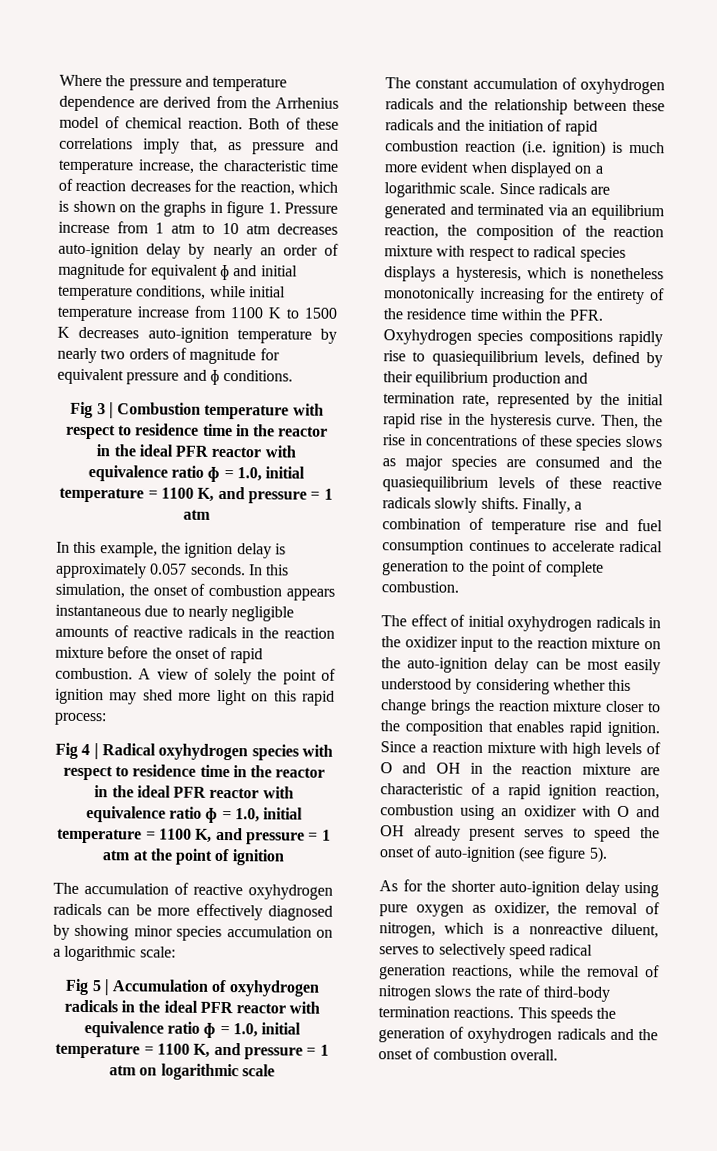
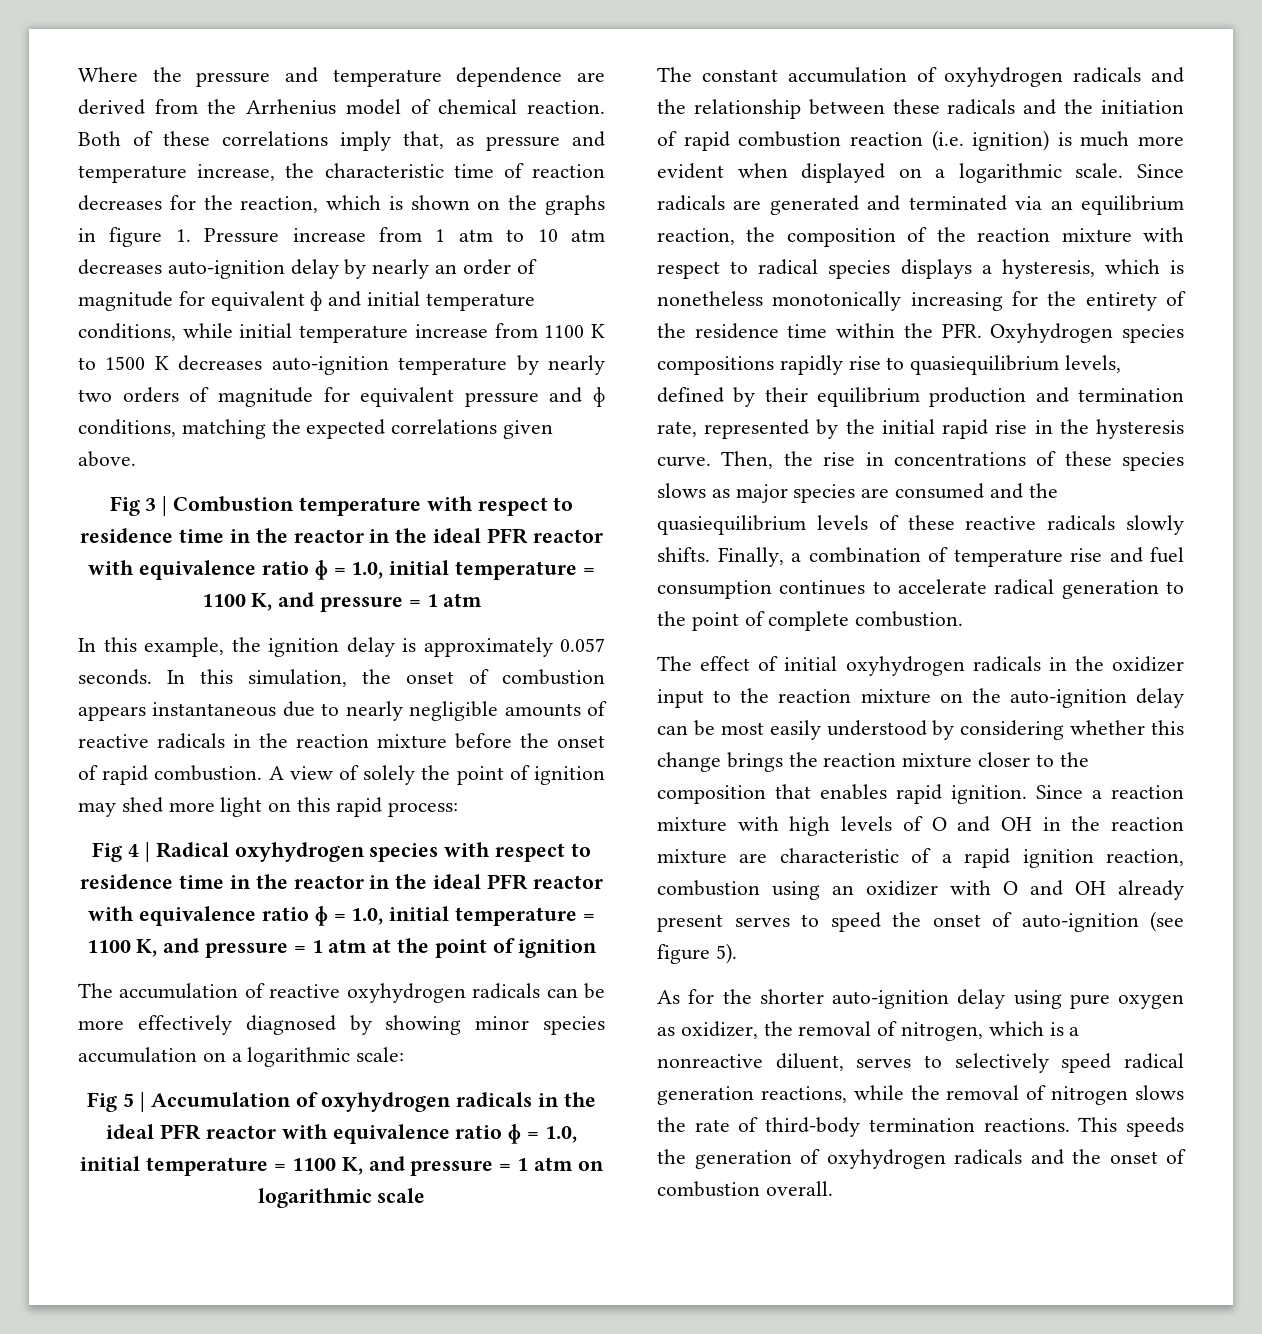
- Both of these correlations imply that, as pressure and temperature increase, the characteristic time of reaction decreases for the reaction, which is shown on the graphs in figure 1. Pressure increase from 1 atm to 10 atm decreases auto-ignition delay by nearly an order of magnitude for equivalent ɸ and initial temperature conditions, while initial temperature increase from 1100 K to 1500 K decreases auto-ignition temperature by nearly two orders of magnitude for equivalent pressure and ɸ conditions.
+ Both of these correlations imply that, as pressure and temperature increase, the characteristic time of reaction decreases for the reaction, which is shown on the graphs in figure 1. Pressure increase from 1 atm to 10 atm decreases auto-ignition delay by nearly an order of magnitude for equivalent ɸ and initial temperature conditions, while initial temperature increase from 1100 K to 1500 K decreases auto-ignition temperature by nearly two orders of magnitude for equivalent pressure and ɸ conditions, matching the expected correlations given above.

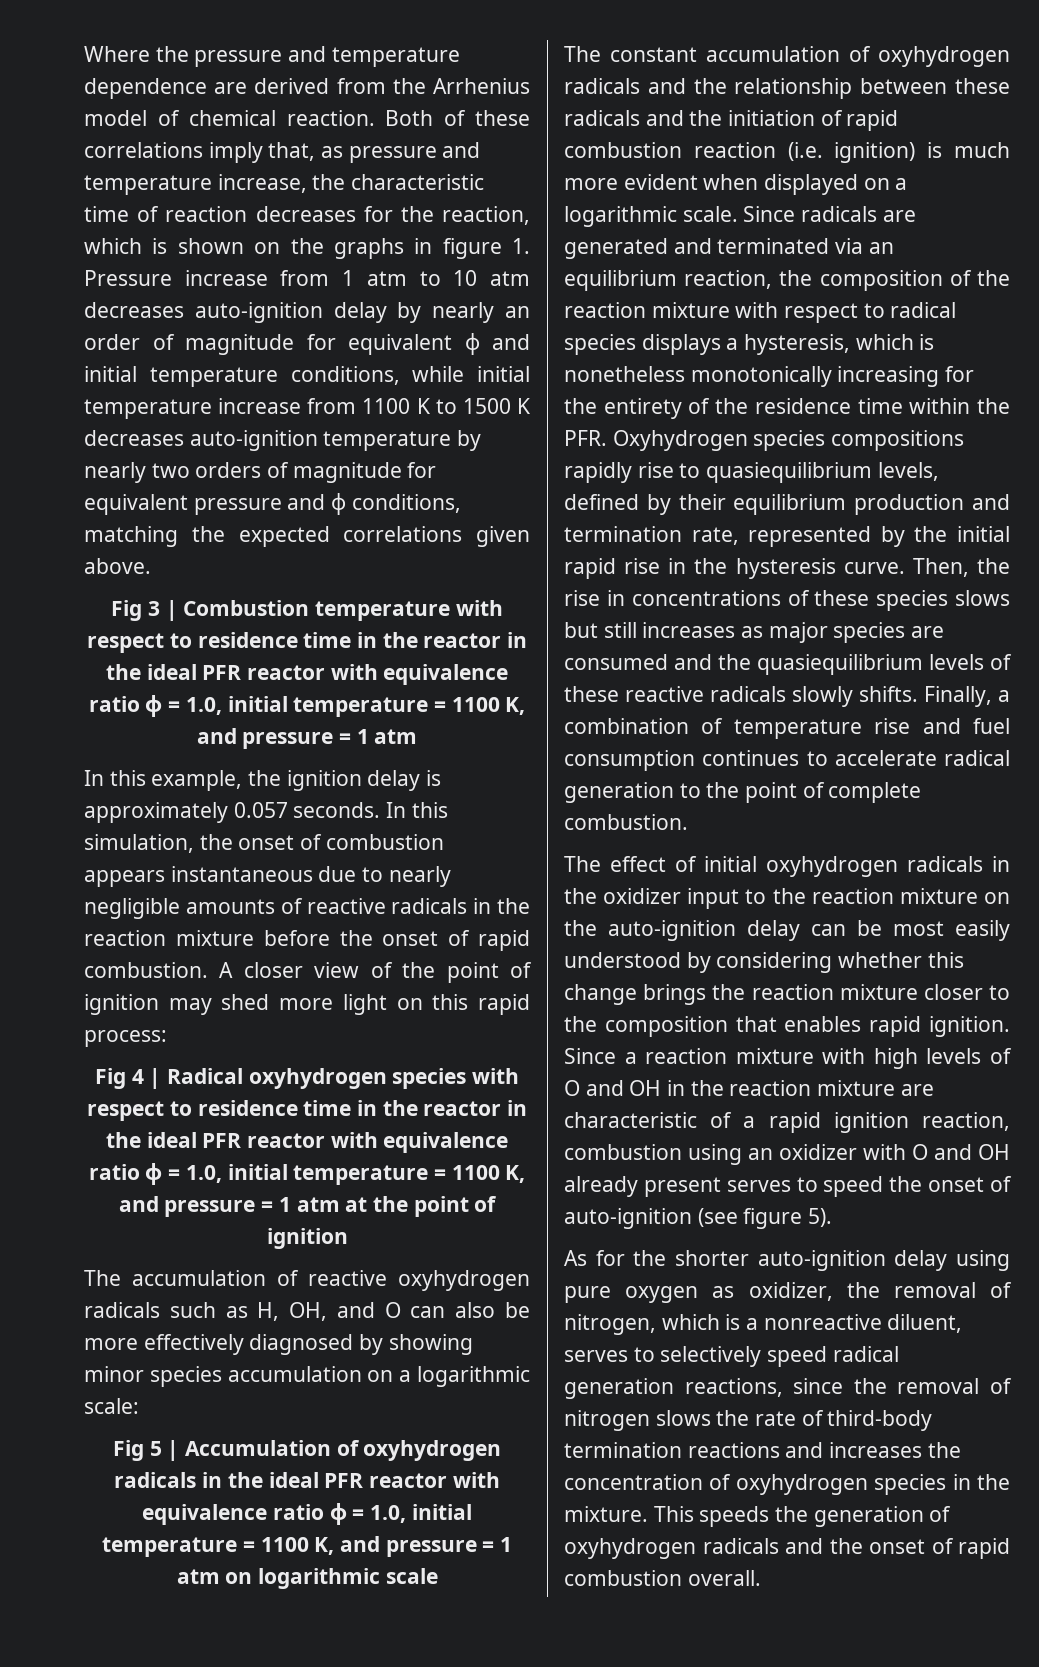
- A view of solely the point of ignition may shed more light on this rapid process:
+ A closer view of the point of ignition may shed more light on this rapid process:
- The accumulation of reactive oxyhydrogen radicals can be more effectively diagnosed by showing minor species accumulation on a logarithmic scale:
+ The accumulation of reactive oxyhydrogen radicals such as H, OH, and O can also be more effectively diagnosed by showing minor species accumulation on a logarithmic scale:
- Then, the rise in concentrations of these species slows as major species are consumed and the quasiequilibrium levels of these reactive radicals slowly shifts.
+ Then, the rise in concentrations of these species slows but still increases as major species are consumed and the quasiequilibrium levels of these reactive radicals slowly shifts.
- As for the shorter auto-ignition delay using pure oxygen as oxidizer, the removal of nitrogen, which is a nonreactive diluent, serves to selectively speed radical generation reactions, while the removal of nitrogen slows the rate of third-body termination reactions.
+ As for the shorter auto-ignition delay using pure oxygen as oxidizer, the removal of nitrogen, which is a nonreactive diluent, serves to selectively speed radical generation reactions, since the removal of nitrogen slows the rate of third-body termination reactions and increases the concentration of oxyhydrogen species in the mixture.
- This speeds the generation of oxyhydrogen radicals and the onset of combustion overall.
+ This speeds the generation of oxyhydrogen radicals and the onset of rapid combustion overall.

